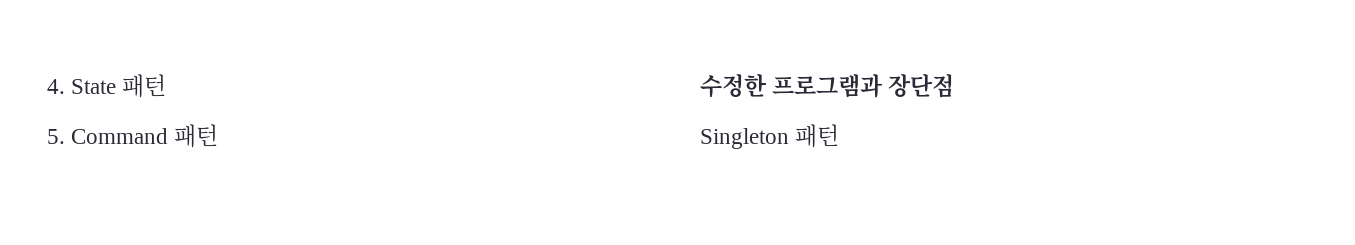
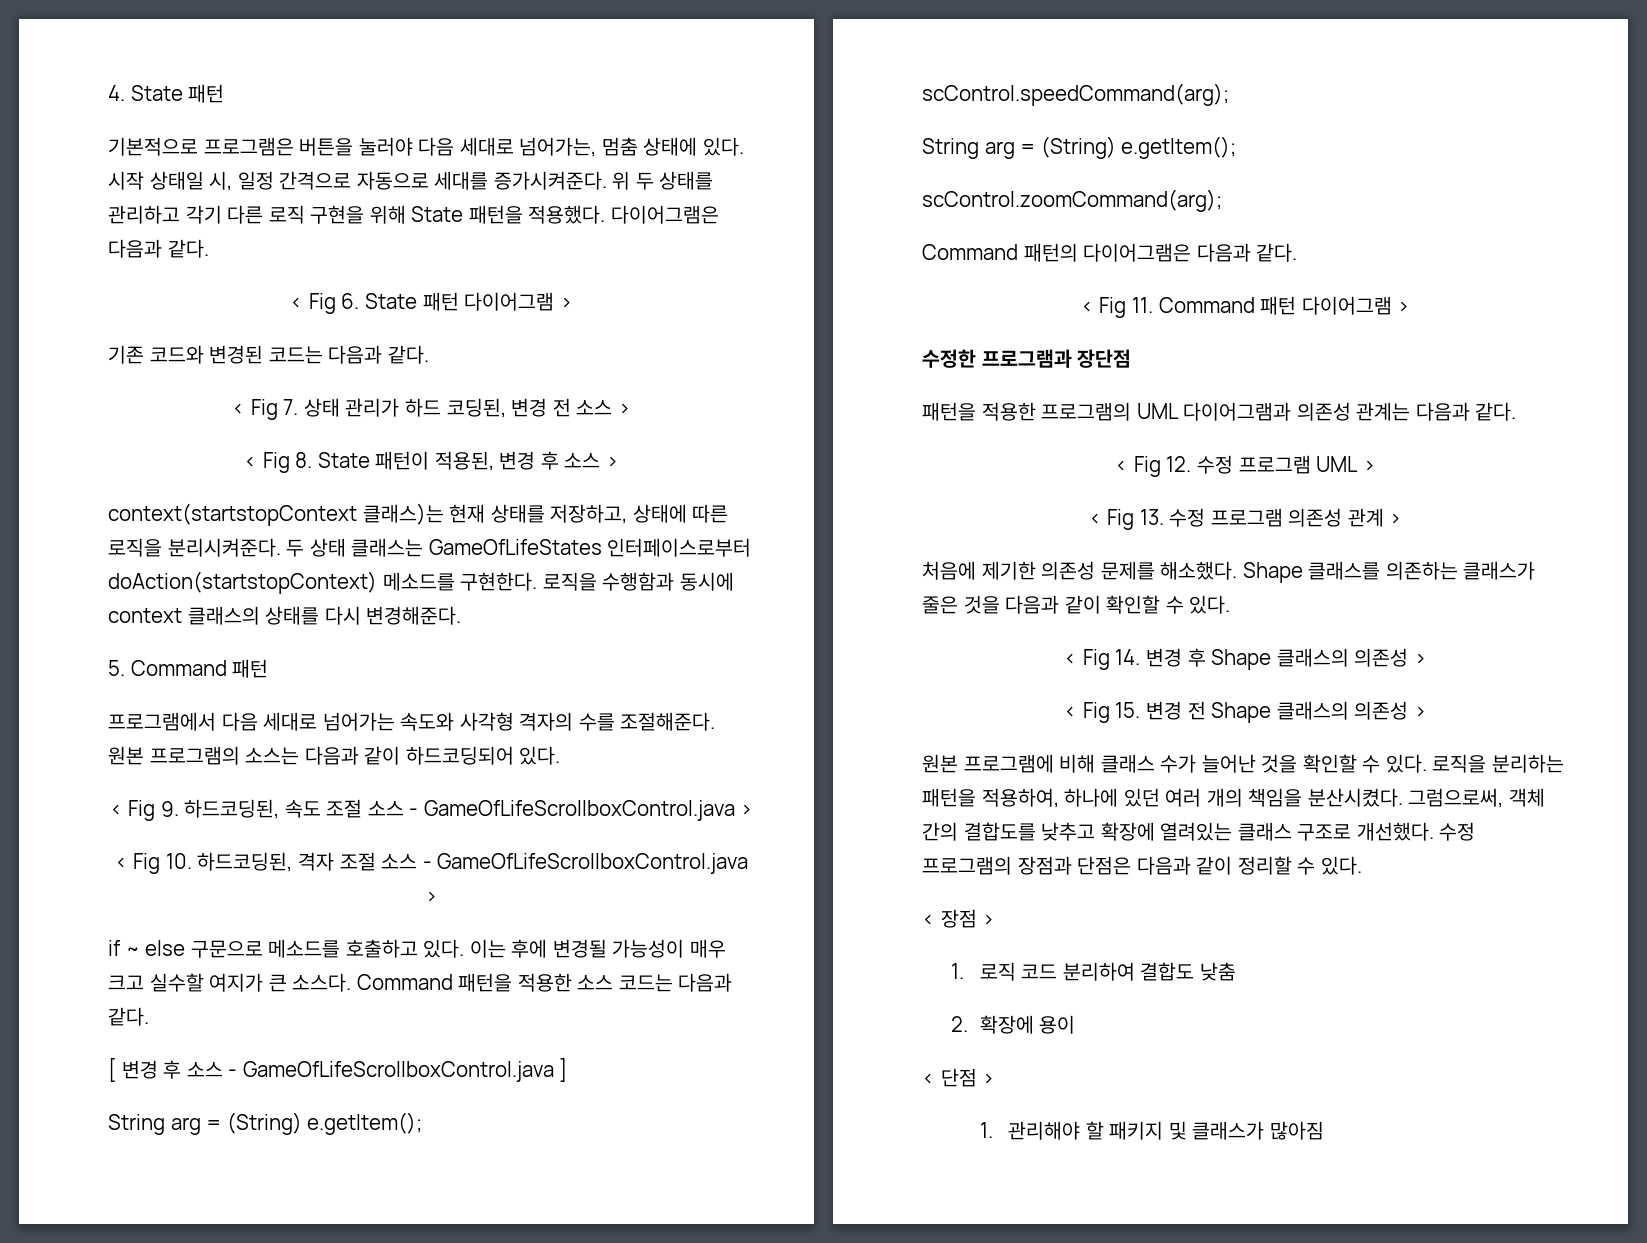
+ 기본적으로 프로그램은 버튼을 눌러야 다음 세대로 넘어가는, 멈춤 상태에 있다. 시작 상태일 시, 일정 간격으로 자동으로 세대를 증가시켜준다. 위 두 상태를 관리하고 각기 다른 로직 구현을 위해 State 패턴을 적용했다. 다이어그램은 다음과 같다.
+ < Fig 6. State 패턴 다이어그램 >
+ 기존 코드와 변경된 코드는 다음과 같다.
+ < Fig 7. 상태 관리가 하드 코딩된, 변경 전 소스 >
+ < Fig 8. State 패턴이 적용된, 변경 후 소스 >
+ context(startstopContext 클래스)는 현재 상태를 저장하고, 상태에 따른 로직을 분리시켜준다. 두 상태 클래스는 GameOfLifeStates 인터페이스로부터 doAction(startstopContext) 메소드를 구현한다. 로직을 수행함과 동시에 context 클래스의 상태를 다시 변경해준다.
  5. Command 패턴
+ 프로그램에서 다음 세대로 넘어가는 속도와 사각형 격자의 수를 조절해준다. 원본 프로그램의 소스는 다음과 같이 하드코딩되어 있다.
+ < Fig 9. 하드코딩된, 속도 조절 소스 - GameOfLifeScrollboxControl.java >
+ < Fig 10. 하드코딩된, 격자 조절 소스 - GameOfLifeScrollboxControl.java >
+ if ~ else 구문으로 메소드를 호출하고 있다. 이는 후에 변경될 가능성이 매우 크고 실수할 여지가 큰 소스다. Command 패턴을 적용한 소스 코드는 다음과 같다.
+ [ 변경 후 소스 - GameOfLifeScrollboxControl.java ]
+ String arg = (String) e.getItem();
+ scControl.speedCommand(arg);
+ String arg = (String) e.getItem();
+ scControl.zoomCommand(arg);
+ Command 패턴의 다이어그램은 다음과 같다.
+ < Fig 11. Command 패턴 다이어그램 >
  수정한 프로그램과 장단점
- Singleton 패턴
+ 패턴을 적용한 프로그램의 UML 다이어그램과 의존성 관계는 다음과 같다.
+ < Fig 12. 수정 프로그램 UML >
+ < Fig 13. 수정 프로그램 의존성 관계 >
+ 처음에 제기한 의존성 문제를 해소했다. Shape 클래스를 의존하는 클래스가 줄은 것을 다음과 같이 확인할 수 있다.
+ < Fig 14. 변경 후 Shape 클래스의 의존성 >
+ < Fig 15. 변경 전 Shape 클래스의 의존성 >
+ 원본 프로그램에 비해 클래스 수가 늘어난 것을 확인할 수 있다. 로직을 분리하는 패턴을 적용하여, 하나에 있던 여러 개의 책임을 분산시켰다. 그럼으로써, 객체 간의 결합도를 낮추고 확장에 열려있는 클래스 구조로 개선했다. 수정 프로그램의 장점과 단점은 다음과 같이 정리할 수 있다.
+ < 장점 >
+ 1. 로직 코드 분리하여 결합도 낮춤
+ 2. 확장에 용이
+ < 단점 >
+ 1. 관리해야 할 패키지 및 클래스가 많아짐

